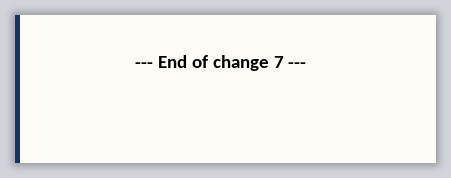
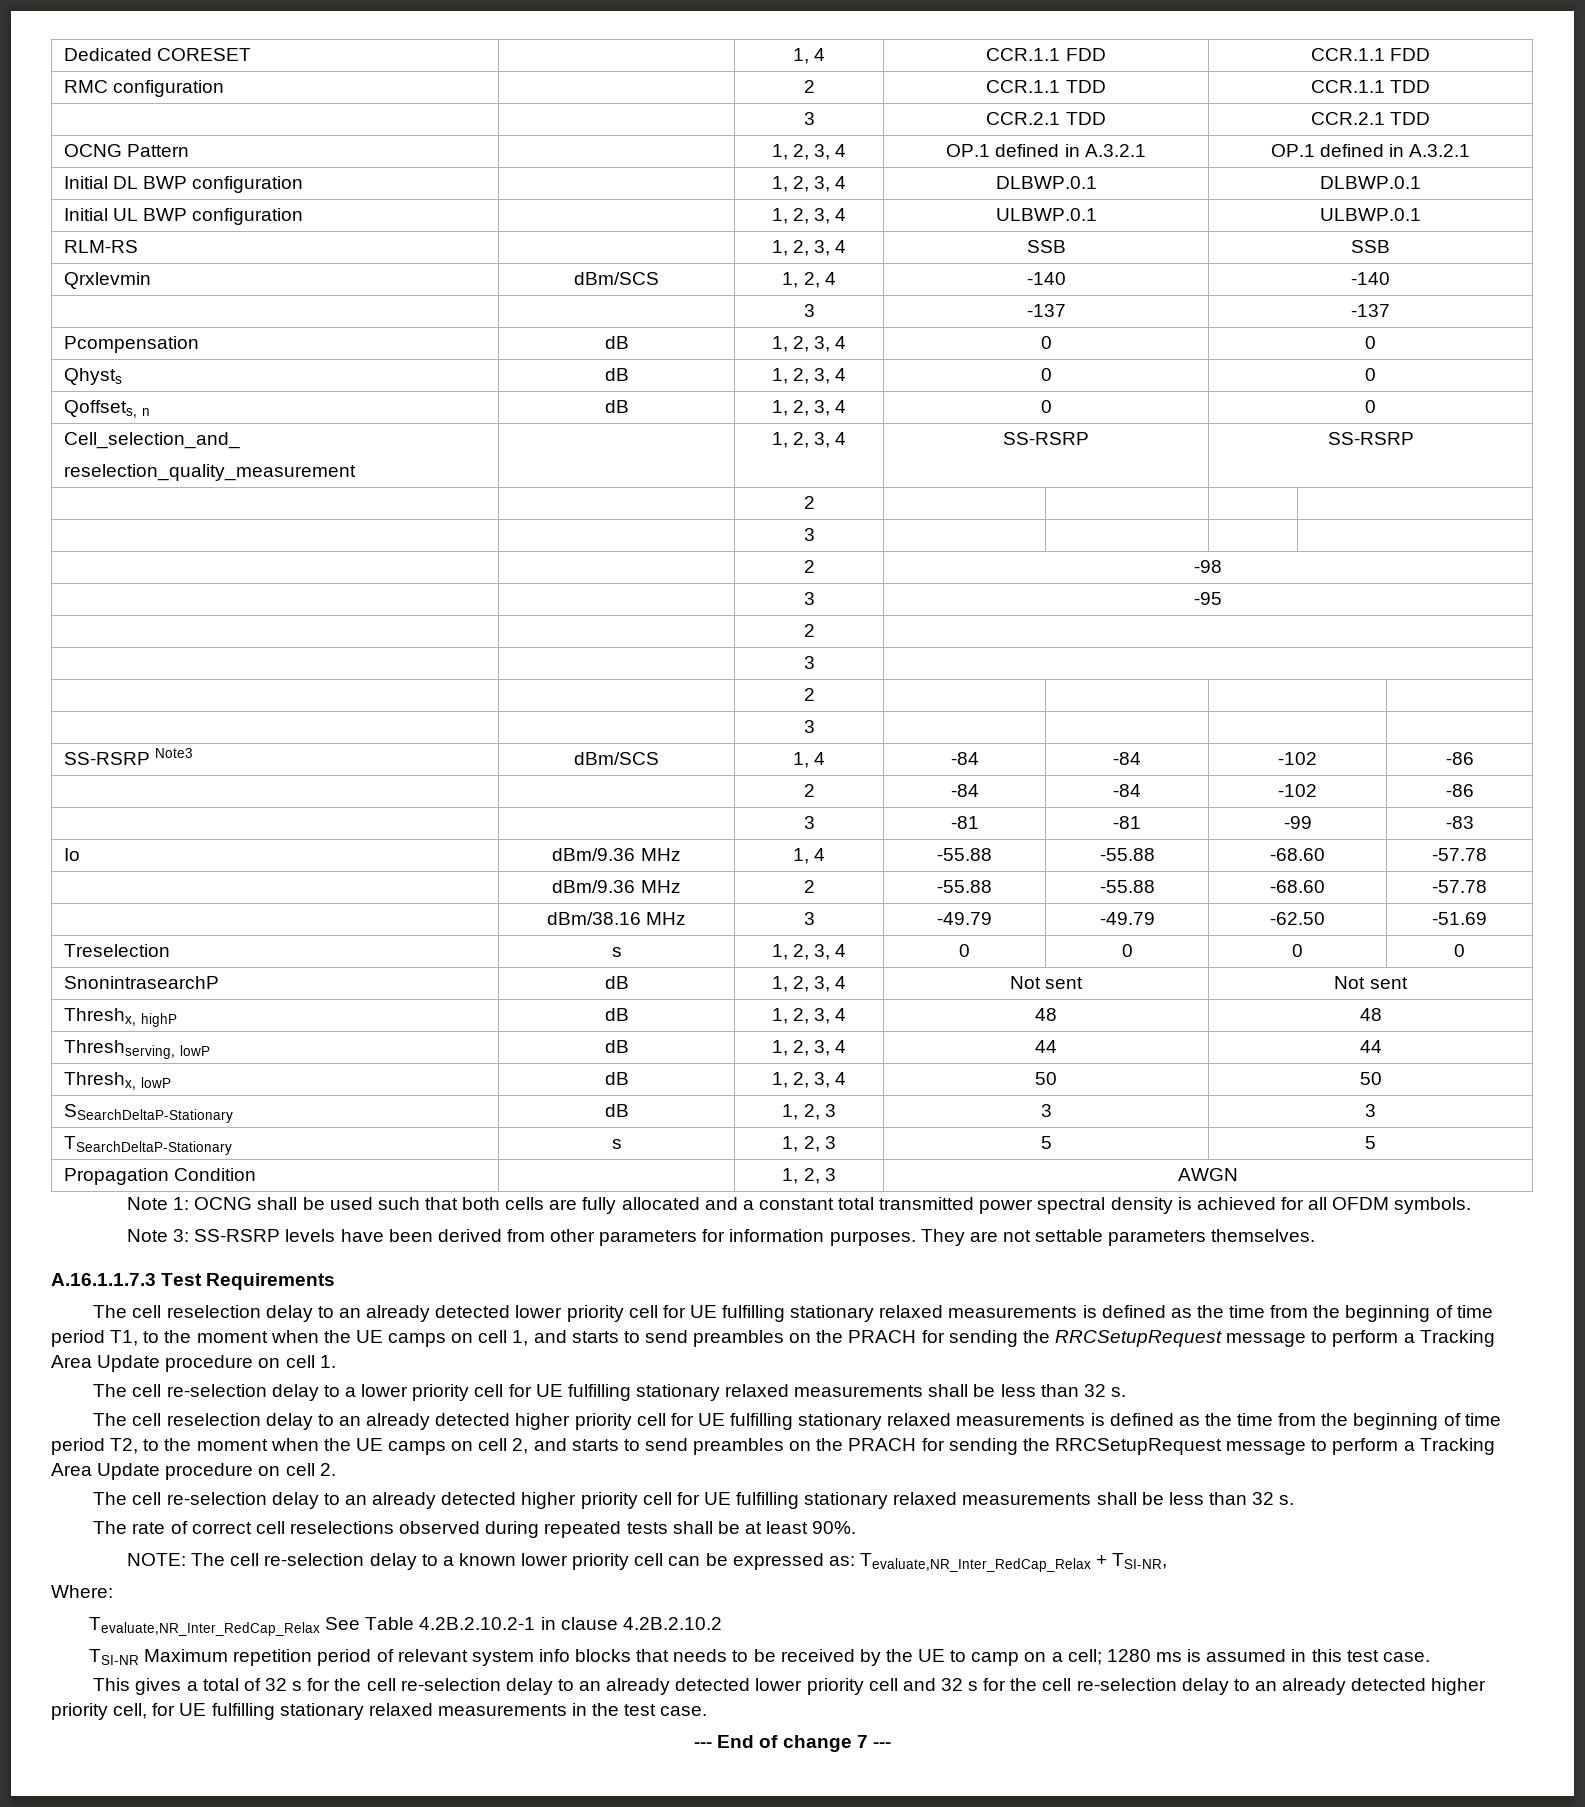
+ Dedicated CORESET | | 1, 4 | CCR.1.1 FDD | CCR.1.1 FDD
+ RMC configuration | | 2 | CCR.1.1 TDD | CCR.1.1 TDD
+ | | 3 | CCR.2.1 TDD | CCR.2.1 TDD
+ OCNG Pattern | | 1, 2, 3, 4 | OP.1 defined in A.3.2.1 | OP.1 defined in A.3.2.1
+ Initial DL BWP configuration | | 1, 2, 3, 4 | DLBWP.0.1 | DLBWP.0.1
+ Initial UL BWP configuration | | 1, 2, 3, 4 | ULBWP.0.1 | ULBWP.0.1
+ RLM-RS | | 1, 2, 3, 4 | SSB | SSB
+ Qrxlevmin | dBm/SCS | 1, 2, 4 | -140 | -140
+ | | 3 | -137 | -137
+ Pcompensation | dB | 1, 2, 3, 4 | 0 | 0
+ Qhysts | dB | 1, 2, 3, 4 | 0 | 0
+ Qoffsets, n | dB | 1, 2, 3, 4 | 0 | 0
+ Cell_selection_and_
+ reselection_quality_measurement | | 1, 2, 3, 4 | SS-RSRP | SS-RSRP
+ | | 2 | | | |
+ | | 3 | | | |
+ | | 2 | -98
+ | | 3 | -95
+ | | 2 |
+ | | 3 |
+ | | 2 | | | |
+ | | 3 | | | |
+ SS-RSRP Note3 | dBm/SCS | 1, 4 | -84 | -84 | -102 | -86
+ | | 2 | -84 | -84 | -102 | -86
+ | | 3 | -81 | -81 | -99 | -83
+ Io | dBm/9.36 MHz | 1, 4 | -55.88 | -55.88 | -68.60 | -57.78
+ | dBm/9.36 MHz | 2 | -55.88 | -55.88 | -68.60 | -57.78
+ | dBm/38.16 MHz | 3 | -49.79 | -49.79 | -62.50 | -51.69
+ Treselection | s | 1, 2, 3, 4 | 0 | 0 | 0 | 0
+ SnonintrasearchP | dB | 1, 2, 3, 4 | Not sent | Not sent
+ Threshx, highP | dB | 1, 2, 3, 4 | 48 | 48
+ Threshserving, lowP | dB | 1, 2, 3, 4 | 44 | 44
+ Threshx, lowP | dB | 1, 2, 3, 4 | 50 | 50
+ SSearchDeltaP-Stationary | dB | 1, 2, 3 | 3 | 3
+ TSearchDeltaP-Stationary | s | 1, 2, 3 | 5 | 5
+ Propagation Condition | | 1, 2, 3 | AWGN
+ Note 1: OCNG shall be used such that both cells are fully allocated and a constant total transmitted power spectral density is achieved for all OFDM symbols.
+ Note 3: SS-RSRP levels have been derived from other parameters for information purposes. They are not settable parameters themselves.
+ A.16.1.1.7.3 Test Requirements
+ The cell reselection delay to an already detected lower priority cell for UE fulfilling stationary relaxed measurements is defined as the time from the beginning of time period T1, to the moment when the UE camps on cell 1, and starts to send preambles on the PRACH for sending the RRCSetupRequest message to perform a Tracking Area Update procedure on cell 1.
+ The cell re-selection delay to a lower priority cell for UE fulfilling stationary relaxed measurements shall be less than 32 s.
+ The cell reselection delay to an already detected higher priority cell for UE fulfilling stationary relaxed measurements is defined as the time from the beginning of time period T2, to the moment when the UE camps on cell 2, and starts to send preambles on the PRACH for sending the RRCSetupRequest message to perform a Tracking Area Update procedure on cell 2.
+ The cell re-selection delay to an already detected higher priority cell for UE fulfilling stationary relaxed measurements shall be less than 32 s.
+ The rate of correct cell reselections observed during repeated tests shall be at least 90%.
+ NOTE: The cell re-selection delay to a known lower priority cell can be expressed as: Tevaluate,NR_Inter_RedCap_Relax + TSI-NR,
+ Where:
+ Tevaluate,NR_Inter_RedCap_Relax See Table 4.2B.2.10.2-1 in clause 4.2B.2.10.2
+ TSI-NR Maximum repetition period of relevant system info blocks that needs to be received by the UE to camp on a cell; 1280 ms is assumed in this test case.
+ This gives a total of 32 s for the cell re-selection delay to an already detected lower priority cell and 32 s for the cell re-selection delay to an already detected higher priority cell, for UE fulfilling stationary relaxed measurements in the test case.

